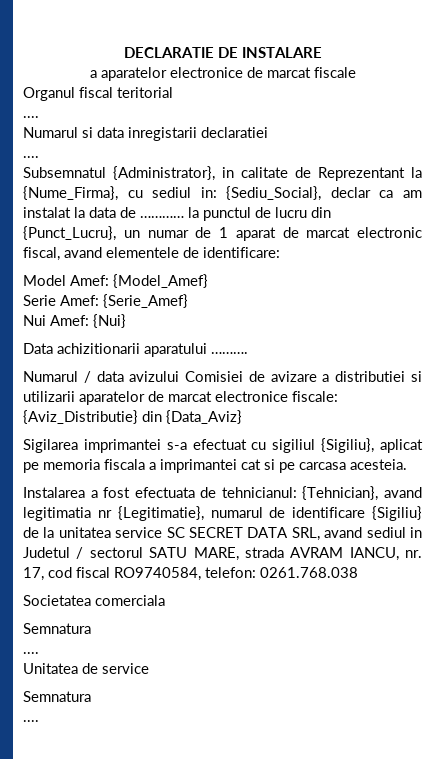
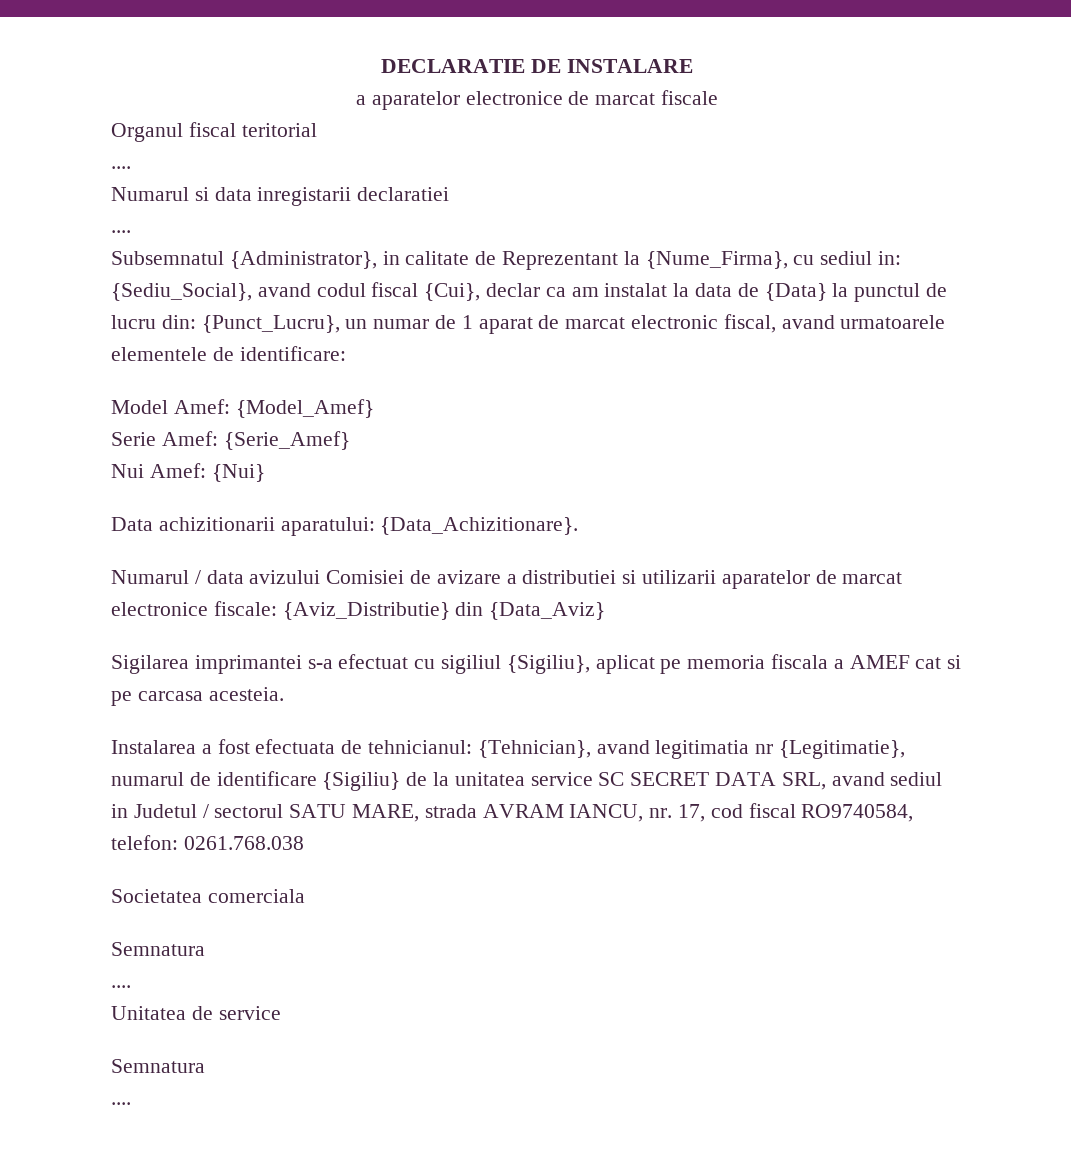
- Subsemnatul {Administrator}, in calitate de Reprezentant la {Nume_Firma}, cu sediul in: {Sediu_Social}, declar ca am instalat la data de ………… la punctul de lucru din {Punct_Lucru}, un numar de 1 aparat de marcat electronic fiscal, avand elementele de identificare:
+ Subsemnatul {Administrator}, in calitate de Reprezentant la {Nume_Firma}, cu sediul in: {Sediu_Social}, avand codul fiscal {Cui}, declar ca am instalat la data de {Data} la punctul de lucru din: {Punct_Lucru}, un numar de 1 aparat de marcat electronic fiscal, avand urmatoarele elementele de identificare:
- Data achizitionarii aparatului ……….
+ Data achizitionarii aparatului: {Data_Achizitionare}.
- Sigilarea imprimantei s-a efectuat cu sigiliul {Sigiliu}, aplicat pe memoria fiscala a imprimantei cat si pe carcasa acesteia.
+ Sigilarea imprimantei s-a efectuat cu sigiliul {Sigiliu}, aplicat pe memoria fiscala a AMEF cat si pe carcasa acesteia.

